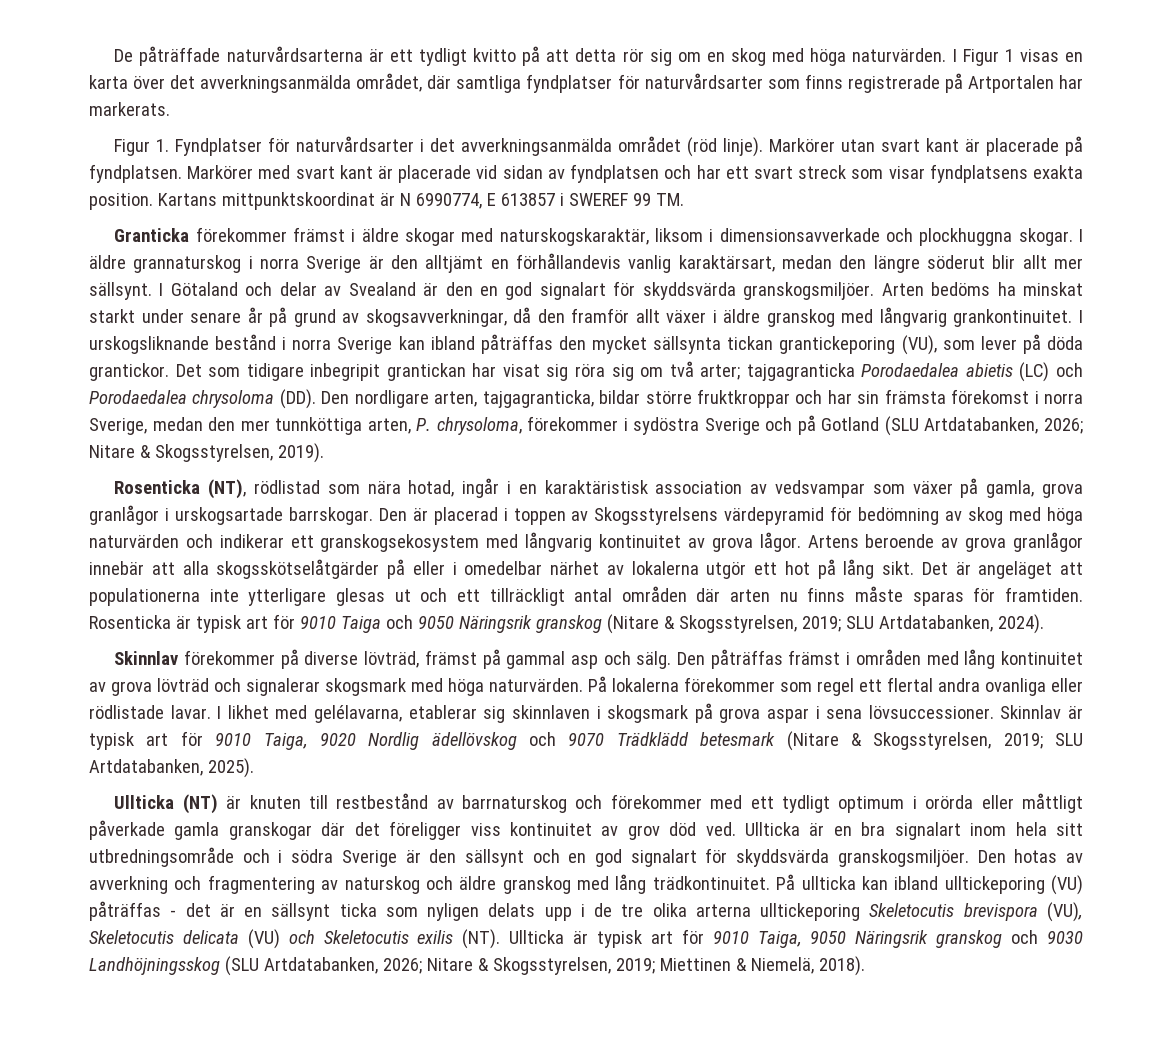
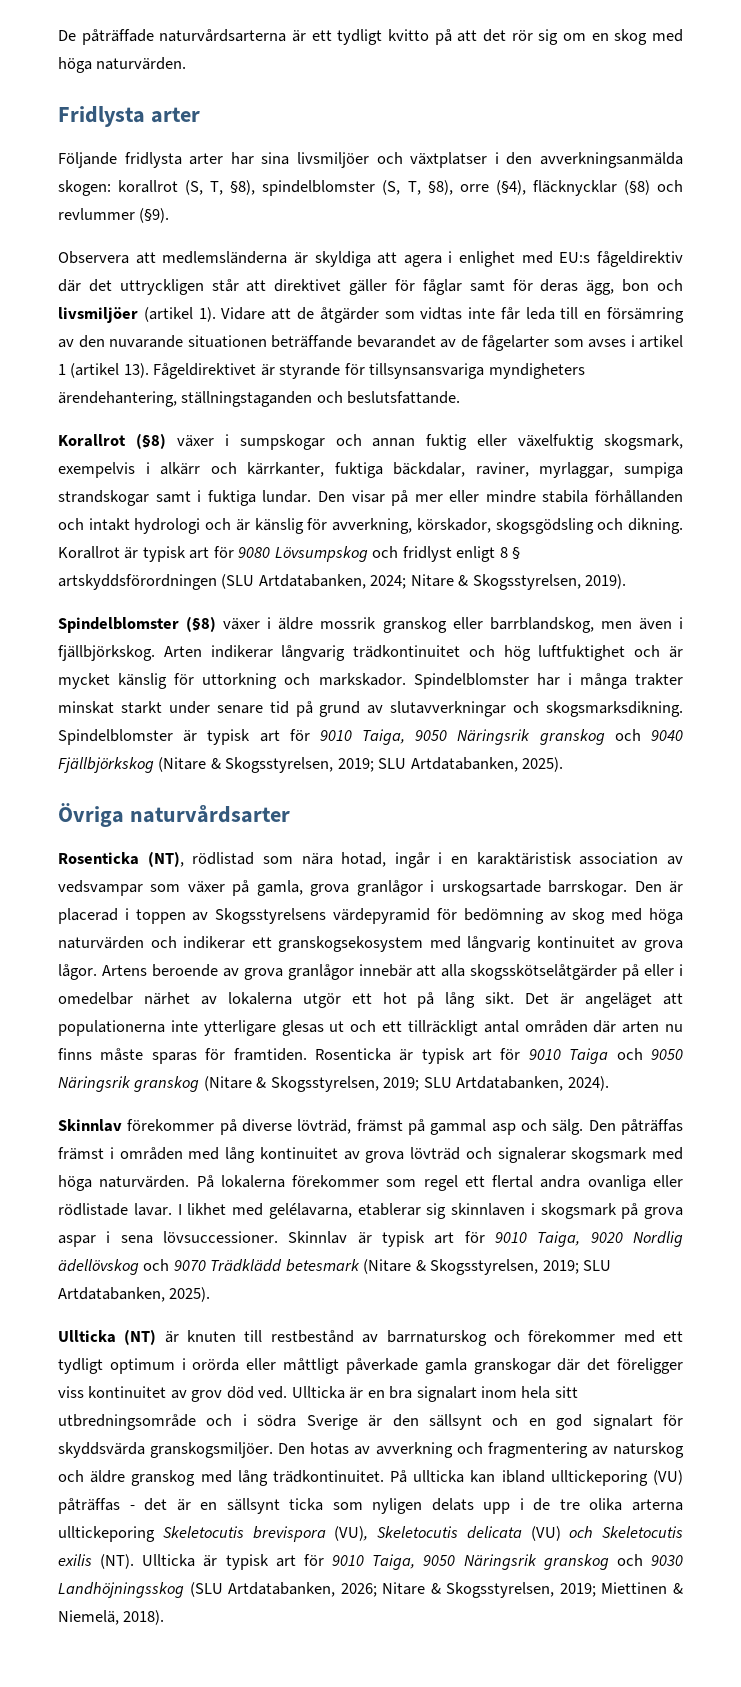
- De påträffade naturvårdsarterna är ett tydligt kvitto på att detta rör sig om en skog med höga naturvärden. I Figur 1 visas en karta över det avverkningsanmälda området, där samtliga fyndplatser för naturvårdsarter som finns registrerade på Artportalen har markerats.
- Figur 1. Fyndplatser för naturvårdsarter i det avverkningsanmälda området (röd linje). Markörer utan svart kant är placerade på fyndplatsen. Markörer med svart kant är placerade vid sidan av fyndplatsen och har ett svart streck som visar fyndplatsens exakta position. Kartans mittpunktskoordinat är N 6990774, E 613857 i SWEREF 99 TM.
- Granticka förekommer främst i äldre skogar med naturskogskaraktär, liksom i dimensionsavverkade och plockhuggna skogar. I äldre grannaturskog i norra Sverige är den alltjämt en förhållandevis vanlig karaktärsart, medan den längre söderut blir allt mer sällsynt. I Götaland och delar av Svealand är den en god signalart för skyddsvärda granskogsmiljöer. Arten bedöms ha minskat starkt under senare år på grund av skogsavverkningar, då den framför allt växer i äldre granskog med långvarig grankontinuitet. I urskogsliknande bestånd i norra Sverige kan ibland påträffas den mycket sällsynta tickan grantickeporing (VU), som lever på döda grantickor. Det som tidigare inbegripit grantickan har visat sig röra sig om två arter; tajgagranticka Porodaedalea abietis (LC) och Porodaedalea chrysoloma (DD). Den nordligare arten, tajgagranticka, bildar större fruktkroppar och har sin främsta förekomst i norra Sverige, medan den mer tunnköttiga arten, P. chrysoloma, förekommer i sydöstra Sverige och på Gotland (SLU Artdatabanken, 2026; Nitare & Skogsstyrelsen, 2019).
+ De påträffade naturvårdsarterna är ett tydligt kvitto på att det rör sig om en skog med höga naturvärden.
+ Fridlysta arter
+ Följande fridlysta arter har sina livsmiljöer och växtplatser i den avverkningsanmälda skogen: korallrot (S, T, §8), spindelblomster (S, T, §8), orre (§4), fläcknycklar (§8) och revlummer (§9).
+ Observera att medlemsländerna är skyldiga att agera i enlighet med EU:s fågeldirektiv där det uttryckligen står att direktivet gäller för fåglar samt för deras ägg, bon och livsmiljöer (artikel 1). Vidare att de åtgärder som vidtas inte får leda till en försämring av den nuvarande situationen beträffande bevarandet av de fågelarter som avses i artikel 1 (artikel 13). Fågeldirektivet är styrande för tillsynsansvariga myndigheters ärendehantering, ställningstaganden och beslutsfattande.
+ Korallrot (§8) växer i sumpskogar och annan fuktig eller växelfuktig skogsmark, exempelvis i alkärr och kärrkanter, fuktiga bäckdalar, raviner, myrlaggar, sumpiga strandskogar samt i fuktiga lundar. Den visar på mer eller mindre stabila förhållanden och intakt hydrologi och är känslig för avverkning, körskador, skogsgödsling och dikning. Korallrot är typisk art för 9080 Lövsumpskog och fridlyst enligt 8 § artskyddsförordningen (SLU Artdatabanken, 2024; Nitare & Skogsstyrelsen, 2019).
+ Spindelblomster (§8) växer i äldre mossrik granskog eller barrblandskog, men även i fjällbjörkskog. Arten indikerar långvarig trädkontinuitet och hög luftfuktighet och är mycket känslig för uttorkning och markskador. Spindelblomster har i många trakter minskat starkt under senare tid på grund av slutavverkningar och skogsmarksdikning. Spindelblomster är typisk art för 9010 Taiga, 9050 Näringsrik granskog och 9040 Fjällbjörkskog (Nitare & Skogsstyrelsen, 2019; SLU Artdatabanken, 2025).
+ Övriga naturvårdsarter

